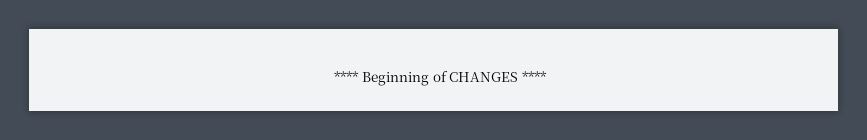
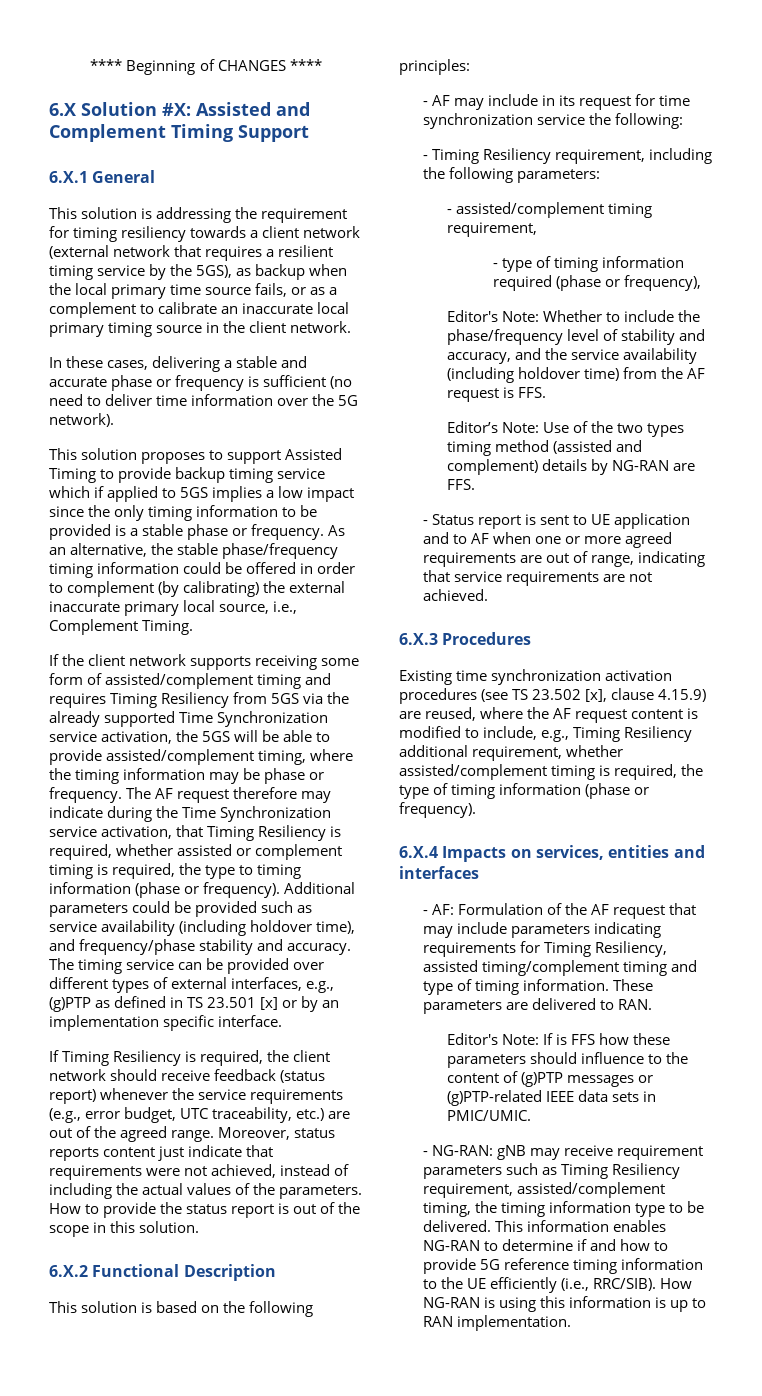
+ 6.X Solution #X: Assisted and Complement Timing Support
+ 6.X.1 General
+ This solution is addressing the requirement for timing resiliency towards a client network (external network that requires a resilient timing service by the 5GS), as backup when the local primary time source fails, or as a complement to calibrate an inaccurate local primary timing source in the client network.
+ In these cases, delivering a stable and accurate phase or frequency is sufficient (no need to deliver time information over the 5G network).
+ This solution proposes to support Assisted Timing to provide backup timing service which if applied to 5GS implies a low impact since the only timing information to be provided is a stable phase or frequency. As an alternative, the stable phase/frequency timing information could be offered in order to complement (by calibrating) the external inaccurate primary local source, i.e., Complement Timing.
+ If the client network supports receiving some form of assisted/complement timing and requires Timing Resiliency from 5GS via the already supported Time Synchronization service activation, the 5GS will be able to provide assisted/complement timing, where the timing information may be phase or frequency. The AF request therefore may indicate during the Time Synchronization service activation, that Timing Resiliency is required, whether assisted or complement timing is required, the type to timing information (phase or frequency). Additional parameters could be provided such as service availability (including holdover time), and frequency/phase stability and accuracy. The timing service can be provided over different types of external interfaces, e.g., (g)PTP as defined in TS 23.501 [x] or by an implementation specific interface.
+ If Timing Resiliency is required, the client network should receive feedback (status report) whenever the service requirements (e.g., error budget, UTC traceability, etc.) are out of the agreed range. Moreover, status reports content just indicate that requirements were not achieved, instead of including the actual values of the parameters. How to provide the status report is out of the scope in this solution.
+ 6.X.2 Functional Description
+ This solution is based on the following principles:
+ - AF may include in its request for time synchronization service the following:
+ - Timing Resiliency requirement, including the following parameters:
+ - assisted/complement timing requirement,
+ - type of timing information required (phase or frequency),
+ Editor's Note: Whether to include the phase/frequency level of stability and accuracy, and the service availability (including holdover time) from the AF request is FFS.
+ Editor’s Note: Use of the two types timing method (assisted and complement) details by NG-RAN are FFS.
+ - Status report is sent to UE application and to AF when one or more agreed requirements are out of range, indicating that service requirements are not achieved.
+ 6.X.3 Procedures
+ Existing time synchronization activation procedures (see TS 23.502 [x], clause 4.15.9) are reused, where the AF request content is modified to include, e.g., Timing Resiliency additional requirement, whether assisted/complement timing is required, the type of timing information (phase or frequency).
+ 6.X.4 Impacts on services, entities and interfaces
+ - AF: Formulation of the AF request that may include parameters indicating requirements for Timing Resiliency, assisted timing/complement timing and type of timing information. These parameters are delivered to RAN.
+ Editor's Note: If is FFS how these parameters should influence to the content of (g)PTP messages or (g)PTP-related IEEE data sets in PMIC/UMIC.
+ - NG-RAN: gNB may receive requirement parameters such as Timing Resiliency requirement, assisted/complement timing, the timing information type to be delivered. This information enables NG-RAN to determine if and how to provide 5G reference timing information to the UE efficiently (i.e., RRC/SIB). How NG-RAN is using this information is up to RAN implementation.

